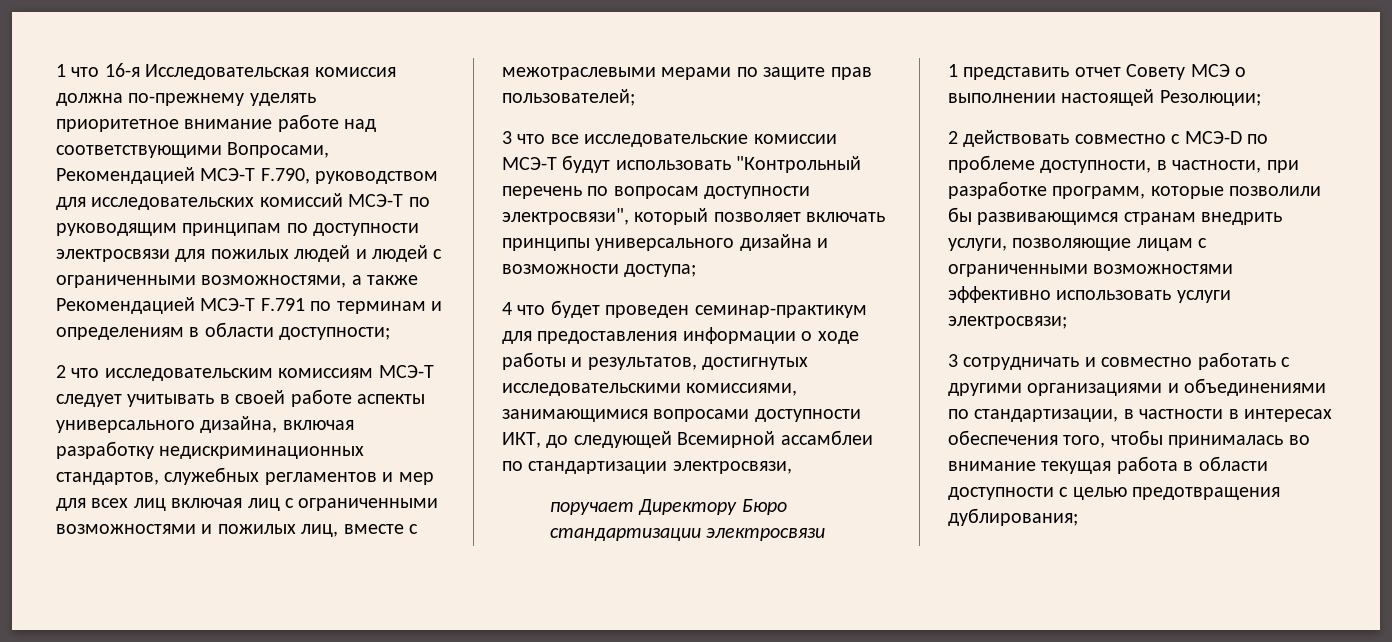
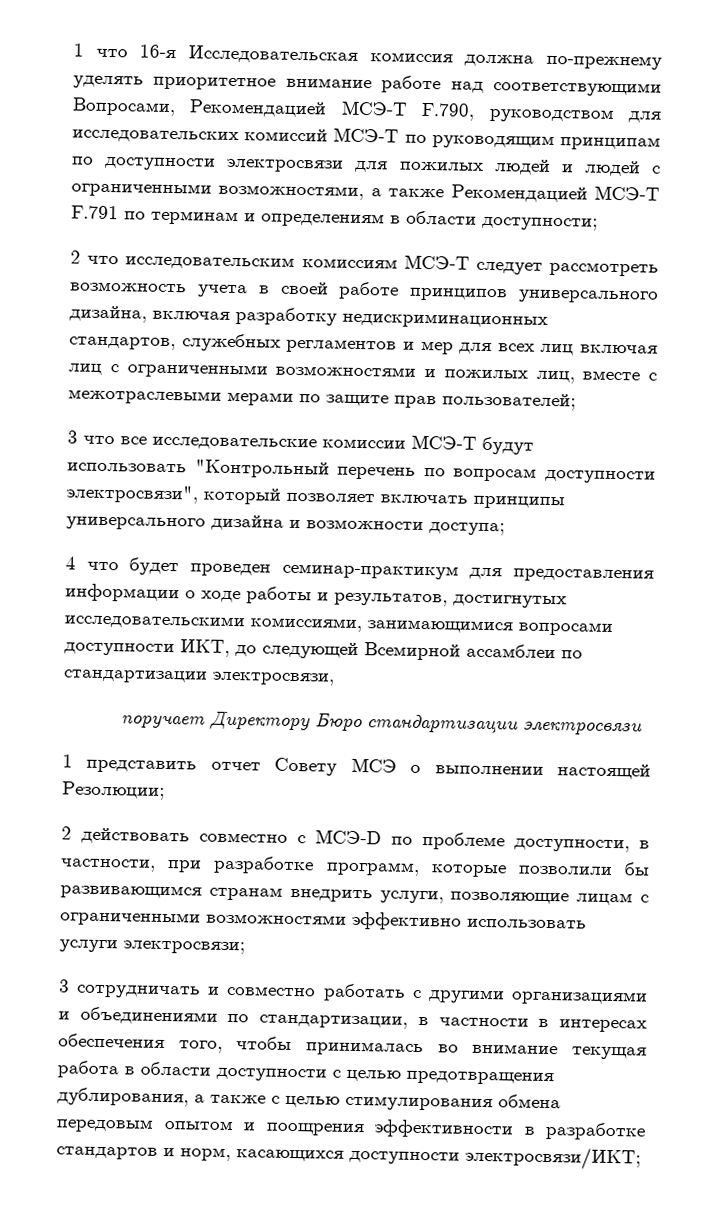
- 2 что исследовательским комиссиям МСЭ-Т следует учитывать в своей работе аспекты универсального дизайна, включая разработку недискриминационных стандартов, служебных регламентов и мер для всех лиц включая лиц с ограниченными возможностями и пожилых лиц, вместе с межотраслевыми мерами по защите прав пользователей;
+ 2 что исследовательским комиссиям МСЭ-Т следует рассмотреть возможность учета в своей работе принципов универсального дизайна, включая разработку недискриминационных стандартов, служебных регламентов и мер для всех лиц включая лиц с ограниченными возможностями и пожилых лиц, вместе с межотраслевыми мерами по защите прав пользователей;
- 3 сотрудничать и совместно работать с другими организациями и объединениями по стандартизации, в частности в интересах обеспечения того, чтобы принималась во внимание текущая работа в области доступности с целью предотвращения дублирования;
+ 3 сотрудничать и совместно работать с другими организациями и объединениями по стандартизации, в частности в интересах обеспечения того, чтобы принималась во внимание текущая работа в области доступности с целью предотвращения дублирования, а также с целью стимулирования обмена передовым опытом и поощрения эффективности в разработке стандартов и норм, касающихся доступности электросвязи/ИКТ;

